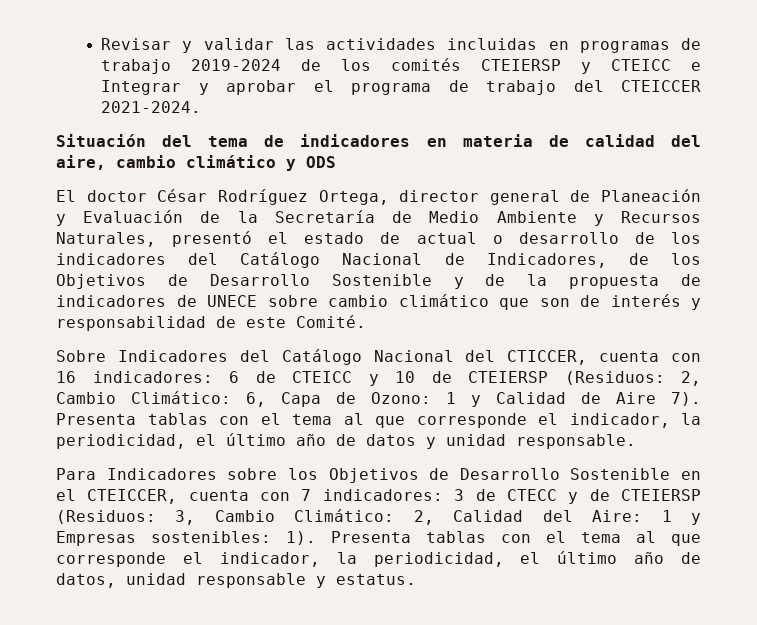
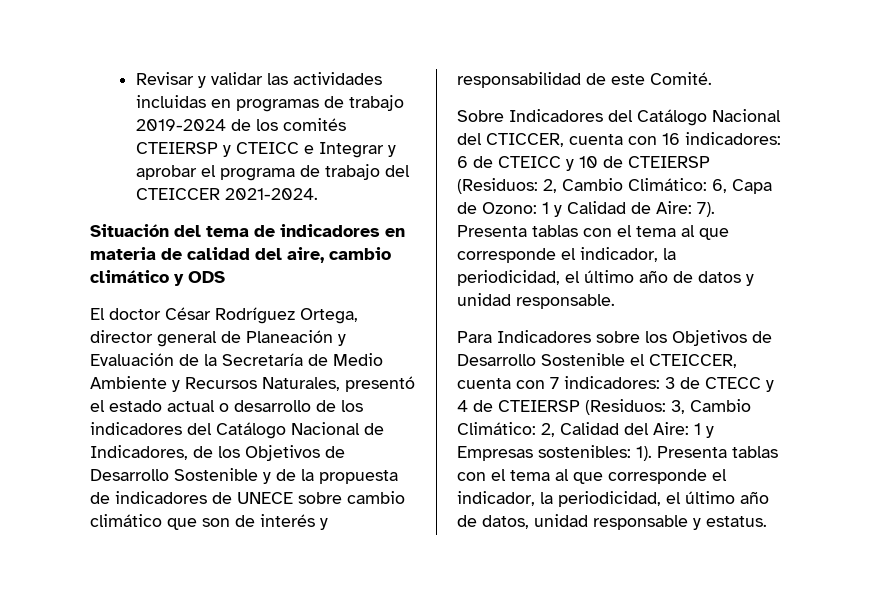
- El doctor César Rodríguez Ortega, director general de Planeación y Evaluación de la Secretaría de Medio Ambiente y Recursos Naturales, presentó el estado de actual o desarrollo de los indicadores del Catálogo Nacional de Indicadores, de los Objetivos de Desarrollo Sostenible y de la propuesta de indicadores de UNECE sobre cambio climático que son de interés y responsabilidad de este Comité.
+ El doctor César Rodríguez Ortega, director general de Planeación y Evaluación de la Secretaría de Medio Ambiente y Recursos Naturales, presentó el estado actual o desarrollo de los indicadores del Catálogo Nacional de Indicadores, de los Objetivos de Desarrollo Sostenible y de la propuesta de indicadores de UNECE sobre cambio climático que son de interés y responsabilidad de este Comité.
- Sobre Indicadores del Catálogo Nacional del CTICCER, cuenta con 16 indicadores: 6 de CTEICC y 10 de CTEIERSP (Residuos: 2, Cambio Climático: 6, Capa de Ozono: 1 y Calidad de Aire 7).
+ Sobre Indicadores del Catálogo Nacional del CTICCER, cuenta con 16 indicadores: 6 de CTEICC y 10 de CTEIERSP (Residuos: 2, Cambio Climático: 6, Capa de Ozono: 1 y Calidad de Aire: 7).
- Para Indicadores sobre los Objetivos de Desarrollo Sostenible en el CTEICCER, cuenta con 7 indicadores: 3 de CTECC y de CTEIERSP (Residuos: 3, Cambio Climático: 2, Calidad del Aire: 1 y Empresas sostenibles: 1).
+ Para Indicadores sobre los Objetivos de Desarrollo Sostenible el CTEICCER, cuenta con 7 indicadores: 3 de CTECC y 4 de CTEIERSP (Residuos: 3, Cambio Climático: 2, Calidad del Aire: 1 y Empresas sostenibles: 1).

